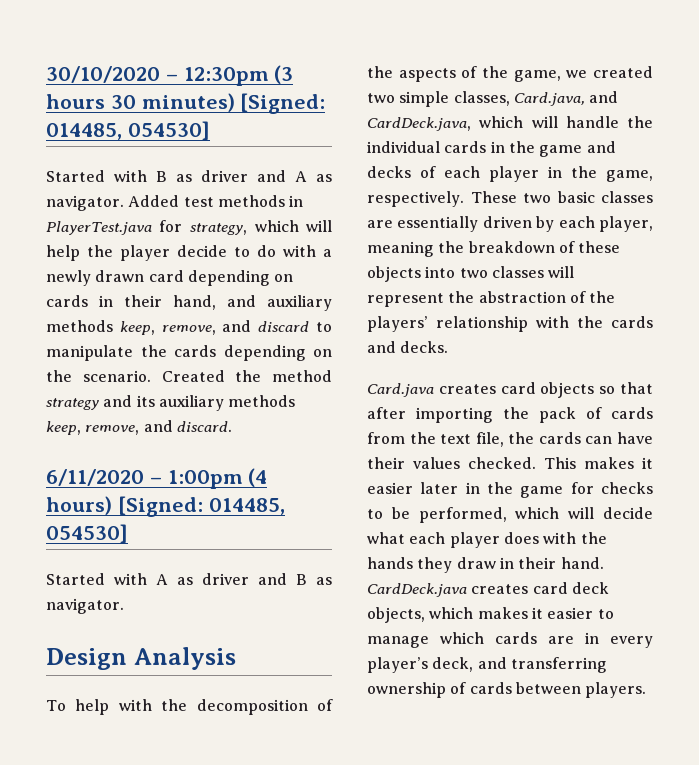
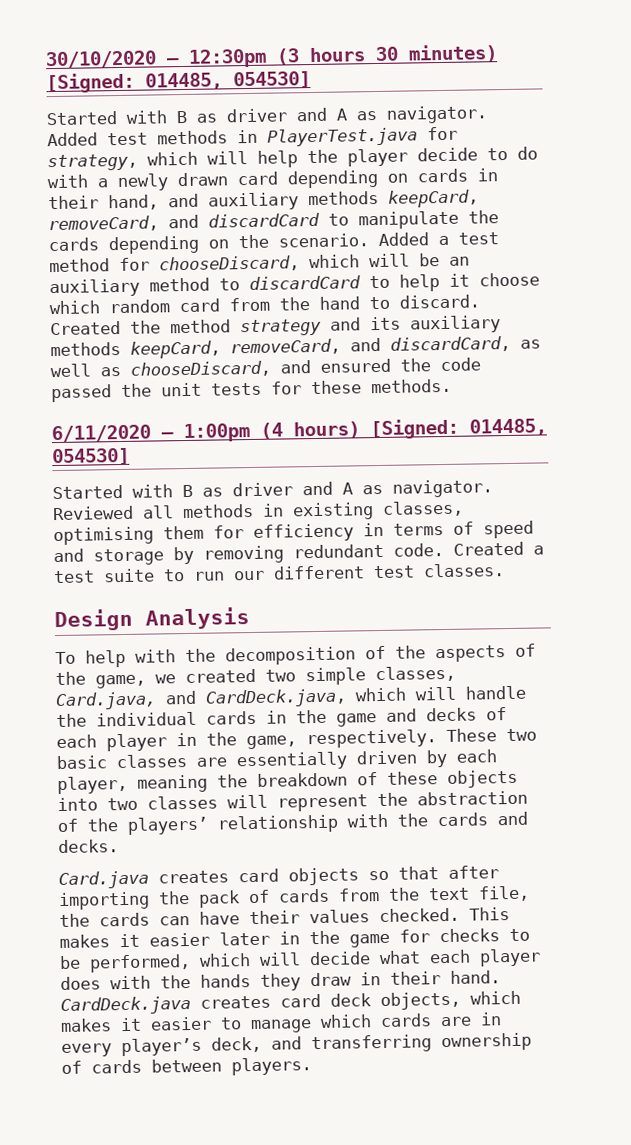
- Added test methods in PlayerTest.java for strategy, which will help the player decide to do with a newly drawn card depending on cards in their hand, and auxiliary methods keep, remove, and discard to manipulate the cards depending on the scenario.
+ Added test methods in PlayerTest.java for strategy, which will help the player decide to do with a newly drawn card depending on cards in their hand, and auxiliary methods keepCard, removeCard, and discardCard to manipulate the cards depending on the scenario.
+ Added a test method for chooseDiscard, which will be an auxiliary method to discardCard to help it choose which random card from the hand to discard.
- Created the method strategy and its auxiliary methods keep, remove, and discard.
+ Created the method strategy and its auxiliary methods keepCard, removeCard, and discardCard, as well as chooseDiscard, and ensured the code passed the unit tests for these methods.
- Started with A as driver and B as navigator.
+ Started with B as driver and A as navigator. Reviewed all methods in existing classes, optimising them for efficiency in terms of speed and storage by removing redundant code. Created a test suite to run our different test classes.

